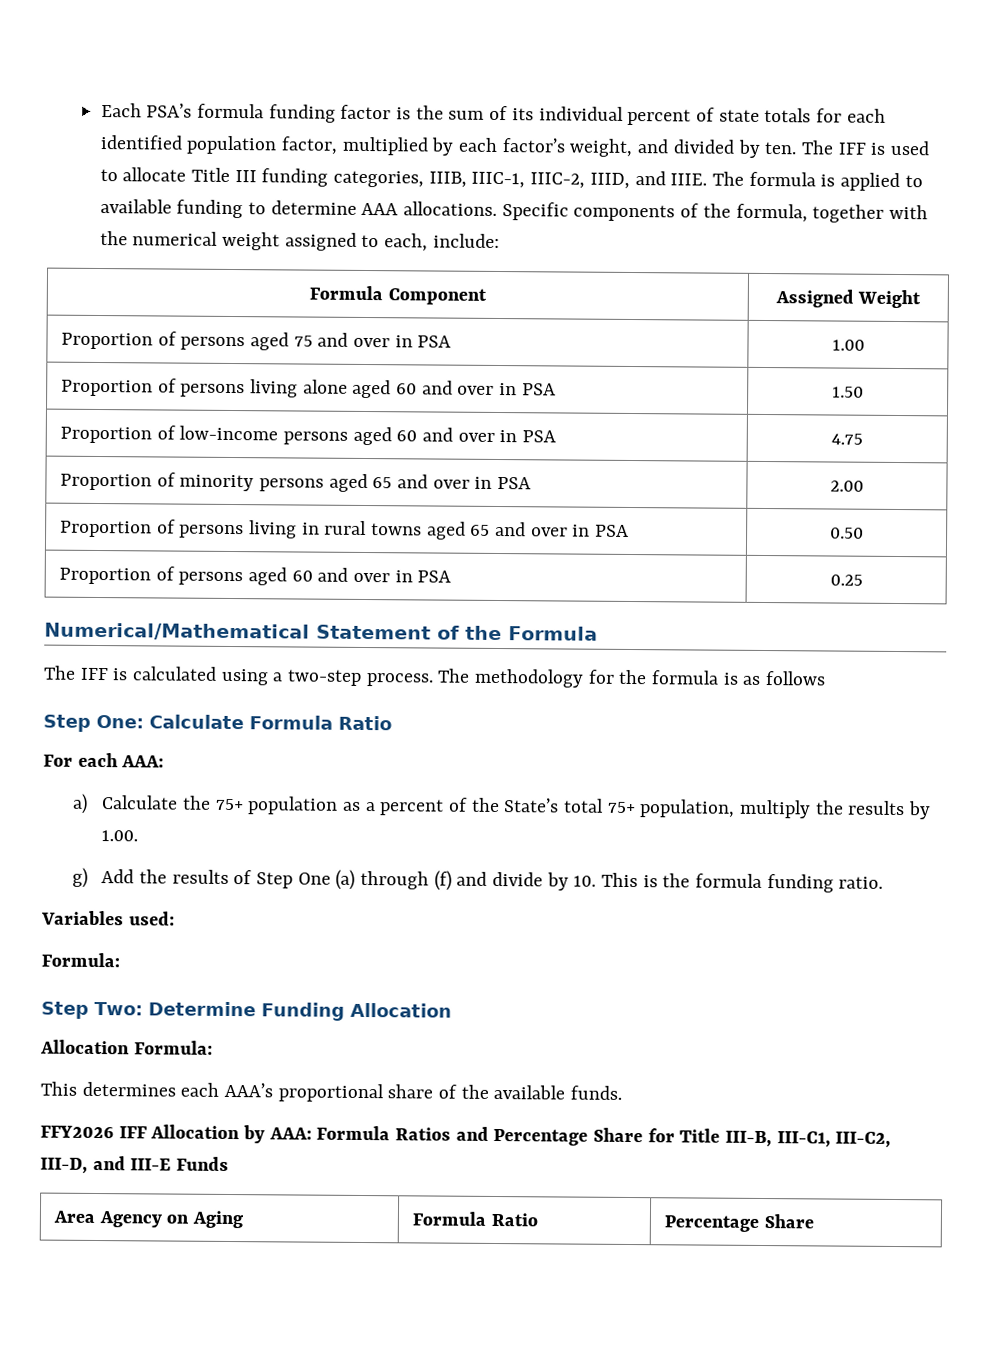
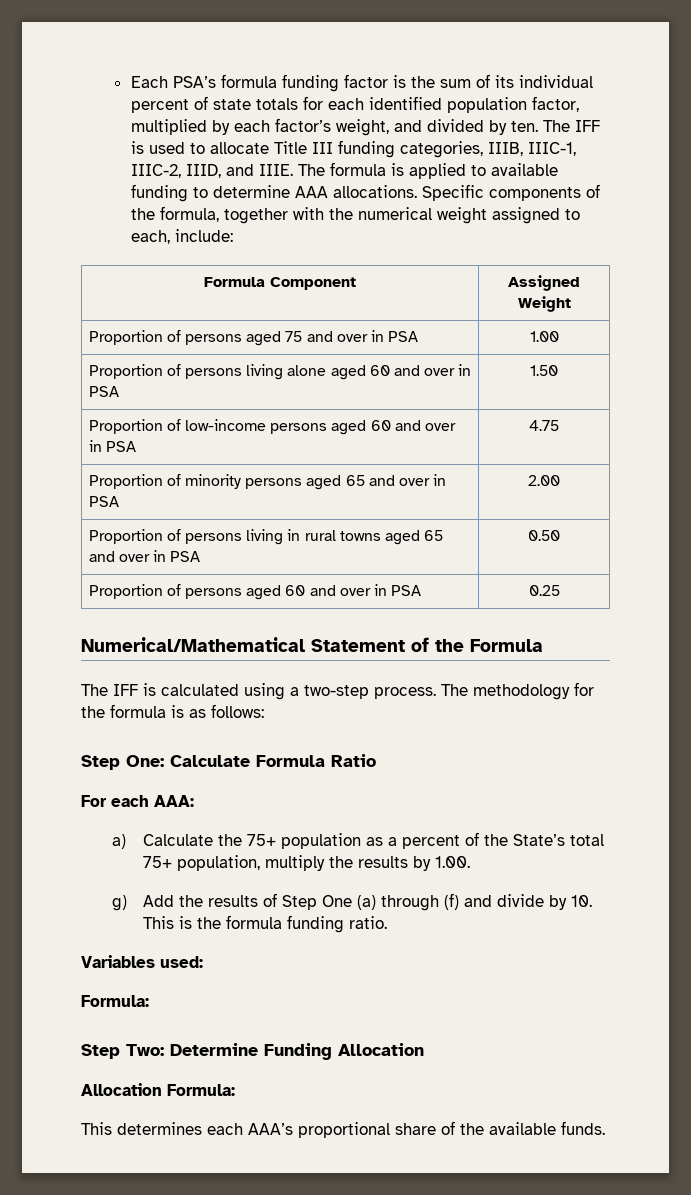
- The methodology for the formula is as follows
+ The methodology for the formula is as follows:
- FFY2026 IFF Allocation by AAA: Formula Ratios and Percentage Share for Title III-B, III-C1, III-C2, III-D, and III-E Funds
- Area Agency on Aging | Formula Ratio | Percentage Share

